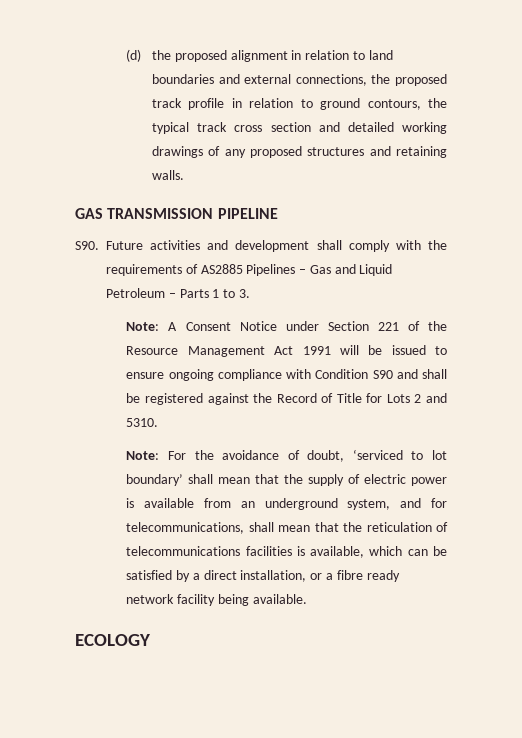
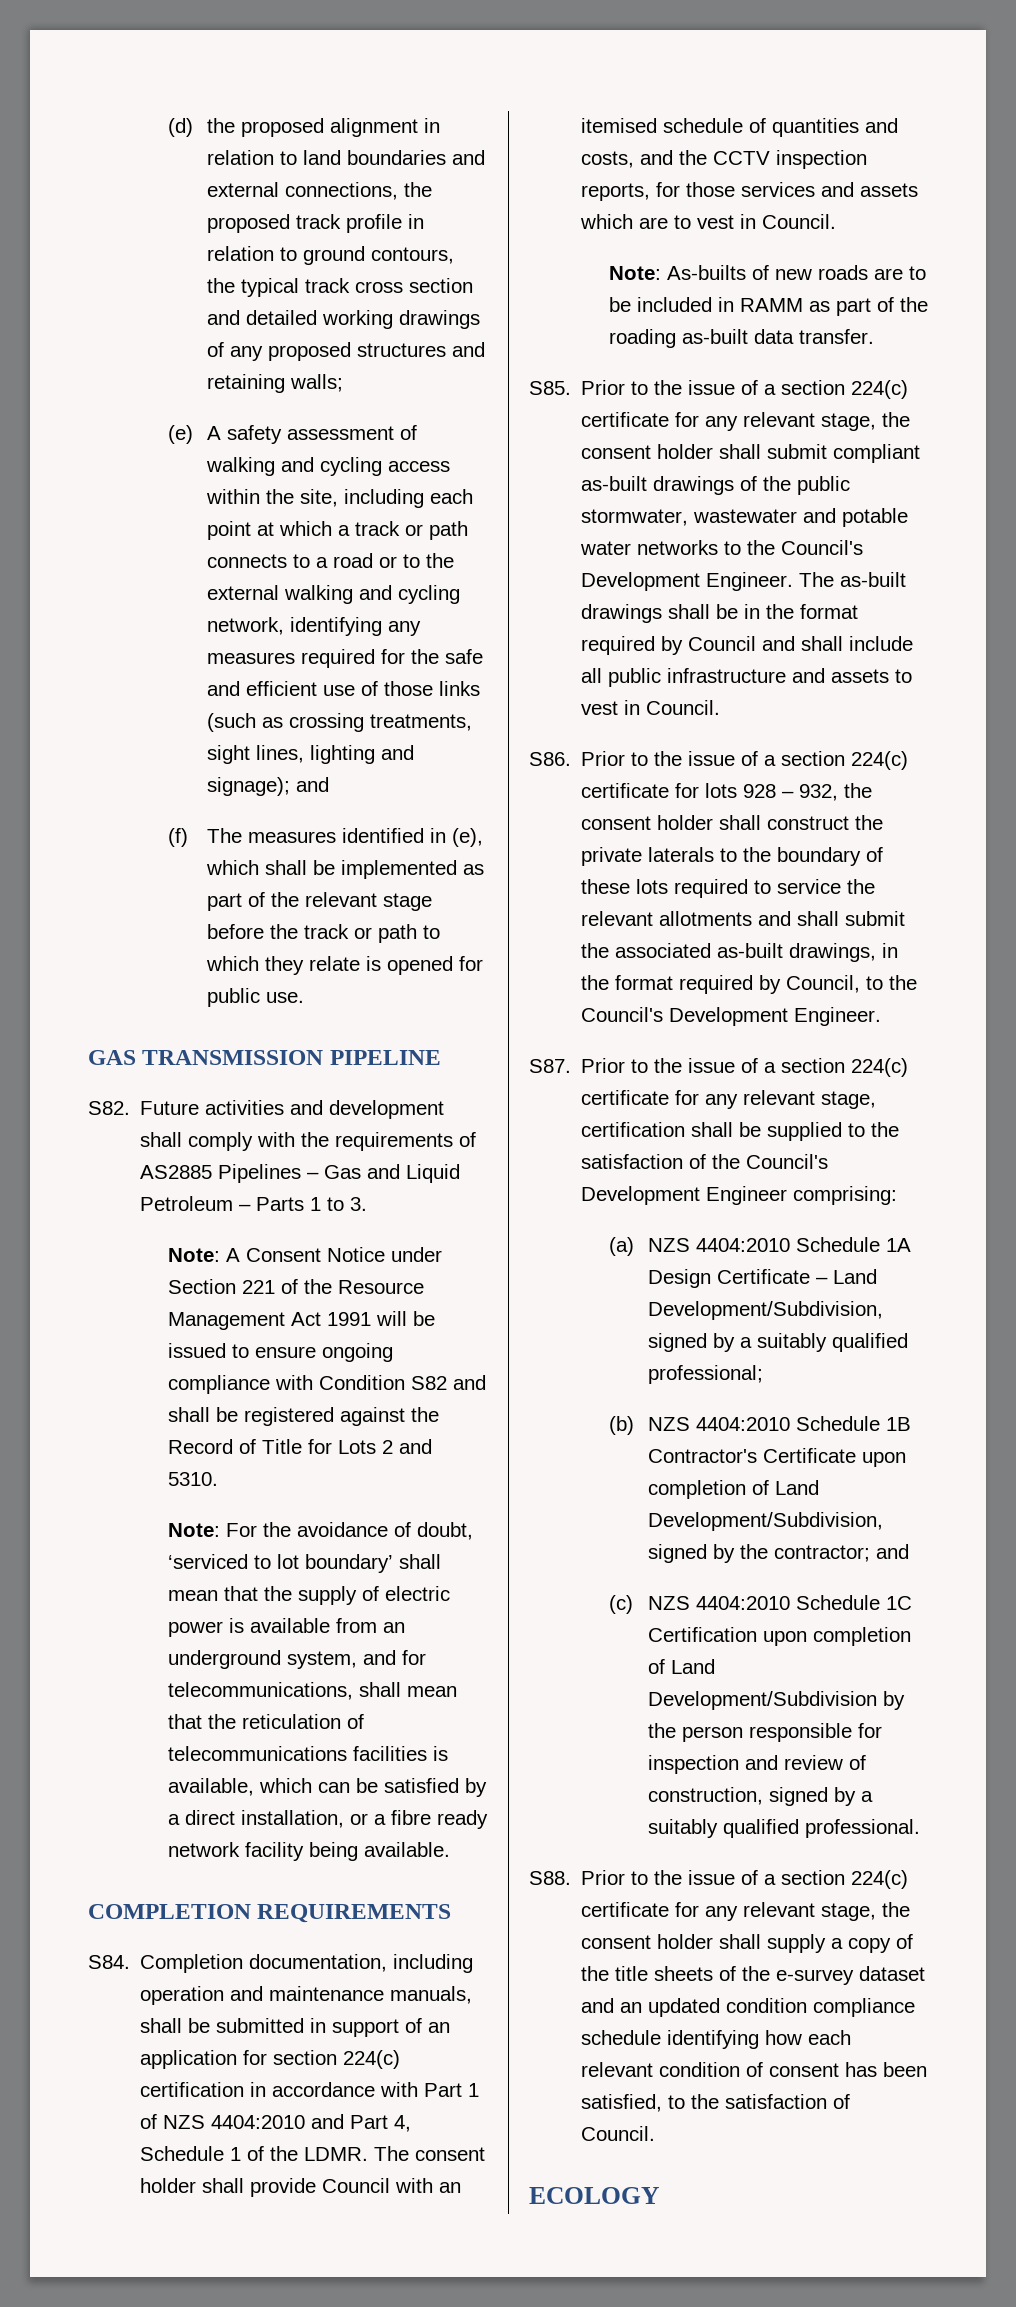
- (d) the proposed alignment in relation to land boundaries and external connections, the proposed track profile in relation to ground contours, the typical track cross section and detailed working drawings of any proposed structures and retaining walls.
+ (d) the proposed alignment in relation to land boundaries and external connections, the proposed track profile in relation to ground contours, the typical track cross section and detailed working drawings of any proposed structures and retaining walls;
+ (e) A safety assessment of walking and cycling access within the site, including each point at which a track or path connects to a road or to the external walking and cycling network, identifying any measures required for the safe and efficient use of those links (such as crossing treatments, sight lines, lighting and signage); and
+ (f) The measures identified in (e), which shall be implemented as part of the relevant stage before the track or path to which they relate is opened for public use.
- S90. Future activities and development shall comply with the requirements of AS2885 Pipelines – Gas and Liquid Petroleum – Parts 1 to 3.
+ S82. Future activities and development shall comply with the requirements of AS2885 Pipelines – Gas and Liquid Petroleum – Parts 1 to 3.
- Note: A Consent Notice under Section 221 of the Resource Management Act 1991 will be issued to ensure ongoing compliance with Condition S90 and shall be registered against the Record of Title for Lots 2 and 5310.
+ Note: A Consent Notice under Section 221 of the Resource Management Act 1991 will be issued to ensure ongoing compliance with Condition S82 and shall be registered against the Record of Title for Lots 2 and 5310.
+ COMPLETION REQUIREMENTS
+ S84. Completion documentation, including operation and maintenance manuals, shall be submitted in support of an application for section 224(c) certification in accordance with Part 1 of NZS 4404:2010 and Part 4, Schedule 1 of the LDMR. The consent holder shall provide Council with an itemised schedule of quantities and costs, and the CCTV inspection reports, for those services and assets which are to vest in Council.
+ Note: As-builts of new roads are to be included in RAMM as part of the roading as-built data transfer.
+ S85. Prior to the issue of a section 224(c) certificate for any relevant stage, the consent holder shall submit compliant as-built drawings of the public stormwater, wastewater and potable water networks to the Council's Development Engineer. The as-built drawings shall be in the format required by Council and shall include all public infrastructure and assets to vest in Council.
+ S86. Prior to the issue of a section 224(c) certificate for lots 928 – 932, the consent holder shall construct the private laterals to the boundary of these lots required to service the relevant allotments and shall submit the associated as-built drawings, in the format required by Council, to the Council's Development Engineer.
+ S87. Prior to the issue of a section 224(c) certificate for any relevant stage, certification shall be supplied to the satisfaction of the Council's Development Engineer comprising:
+ (a) NZS 4404:2010 Schedule 1A Design Certificate – Land Development/Subdivision, signed by a suitably qualified professional;
+ (b) NZS 4404:2010 Schedule 1B Contractor's Certificate upon completion of Land Development/Subdivision, signed by the contractor; and
+ (c) NZS 4404:2010 Schedule 1C Certification upon completion of Land Development/Subdivision by the person responsible for inspection and review of construction, signed by a suitably qualified professional.
+ S88. Prior to the issue of a section 224(c) certificate for any relevant stage, the consent holder shall supply a copy of the title sheets of the e-survey dataset and an updated condition compliance schedule identifying how each relevant condition of consent has been satisfied, to the satisfaction of Council.

